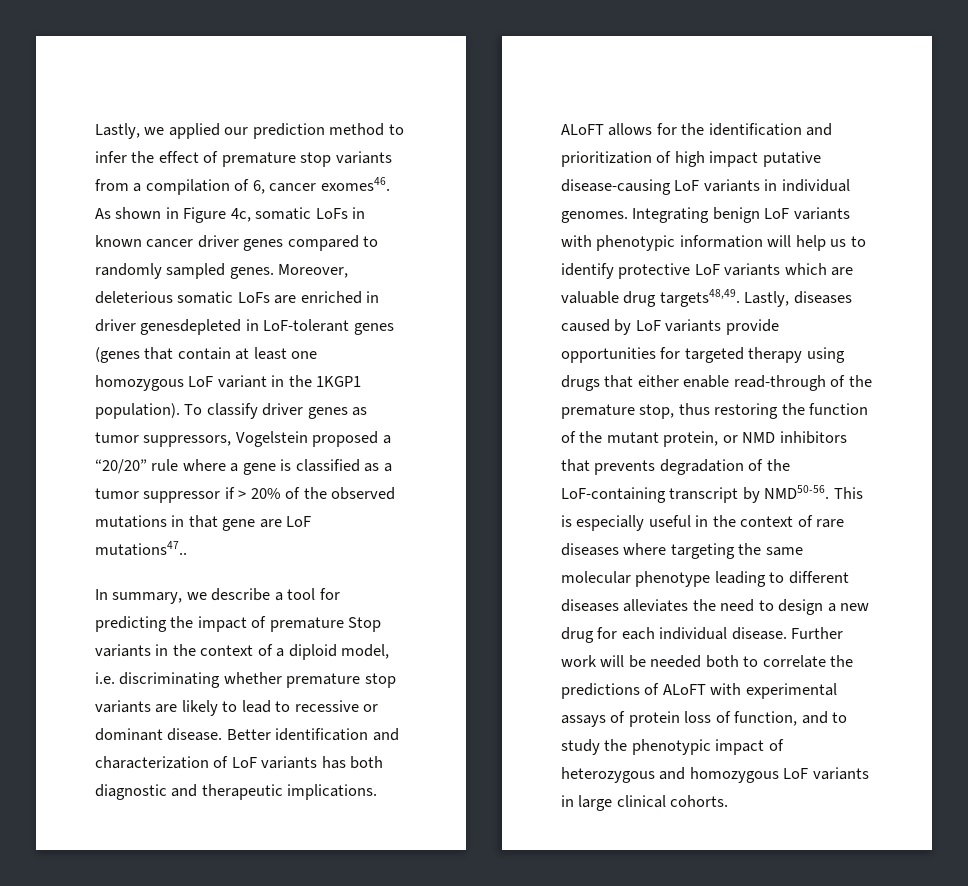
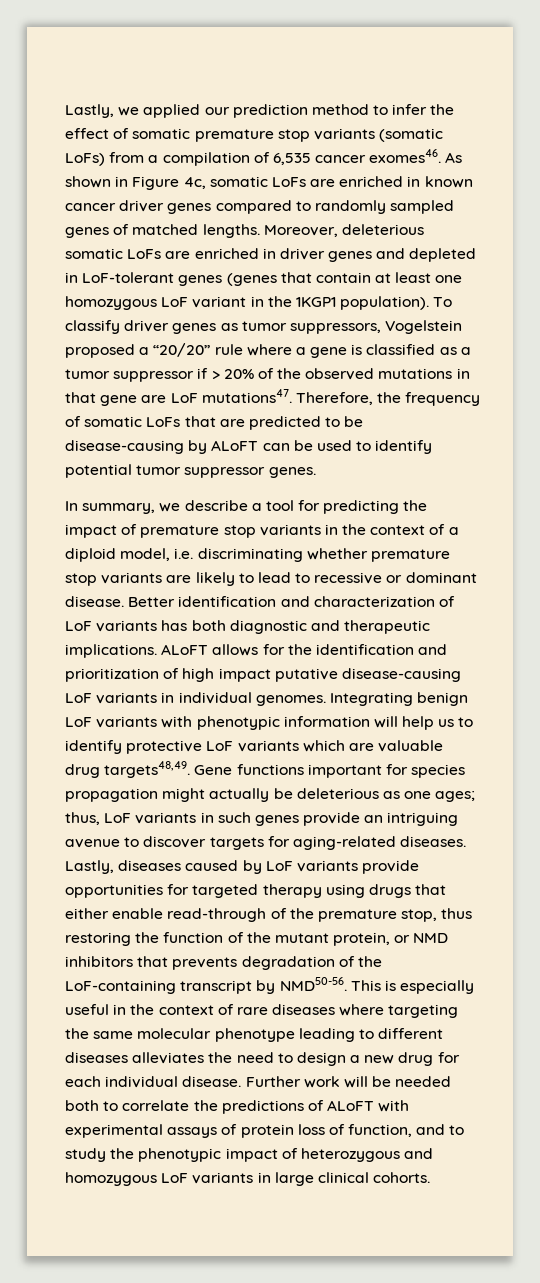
- Lastly, we applied our prediction method to infer the effect of premature stop variants from a compilation of 6, cancer exomes46.
+ Lastly, we applied our prediction method to infer the effect of somatic premature stop variants (somatic LoFs) from a compilation of 6,535 cancer exomes46.
- As shown in Figure 4c, somatic LoFs in known cancer driver genes compared to randomly sampled genes.
+ As shown in Figure 4c, somatic LoFs are enriched in known cancer driver genes compared to randomly sampled genes of matched lengths.
- Moreover, deleterious somatic LoFs are enriched in driver genesdepleted in LoF-tolerant genes (genes that contain at least one homozygous LoF variant in the 1KGP1 population).
+ Moreover, deleterious somatic LoFs are enriched in driver genes and depleted in LoF-tolerant genes (genes that contain at least one homozygous LoF variant in the 1KGP1 population).
- To classify driver genes as tumor suppressors, Vogelstein proposed a “20/20” rule where a gene is classified as a tumor suppressor if > 20% of the observed mutations in that gene are LoF mutations47..
+ To classify driver genes as tumor suppressors, Vogelstein proposed a “20/20” rule where a gene is classified as a tumor suppressor if > 20% of the observed mutations in that gene are LoF mutations47. Therefore, the frequency of somatic LoFs that are predicted to be disease-causing by ALoFT can be used to identify potential tumor suppressor genes.
- In summary, we describe a tool for predicting the impact of premature Stop variants in the context of a diploid model, i.e. discriminating whether premature stop variants are likely to lead to recessive or dominant disease.
+ In summary, we describe a tool for predicting the impact of premature stop variants in the context of a diploid model, i.e. discriminating whether premature stop variants are likely to lead to recessive or dominant disease.
+ Gene functions important for species propagation might actually be deleterious as one ages; thus, LoF variants in such genes provide an intriguing avenue to discover targets for aging-related diseases.

